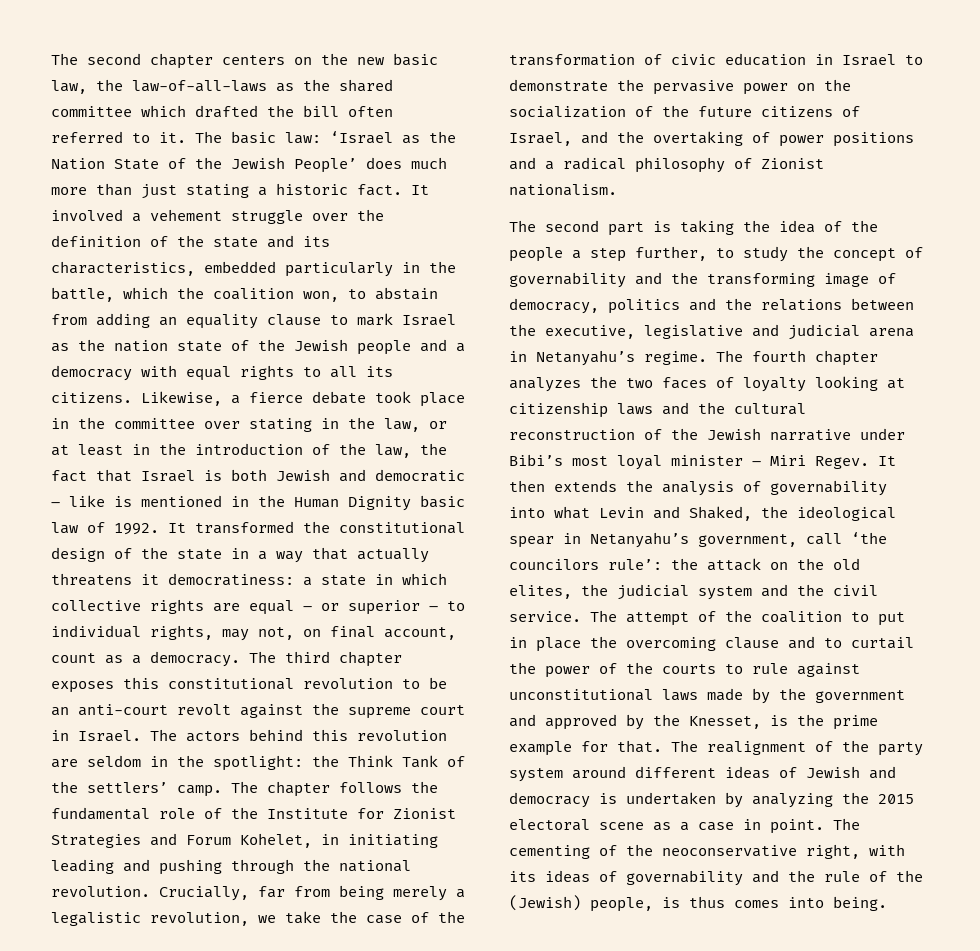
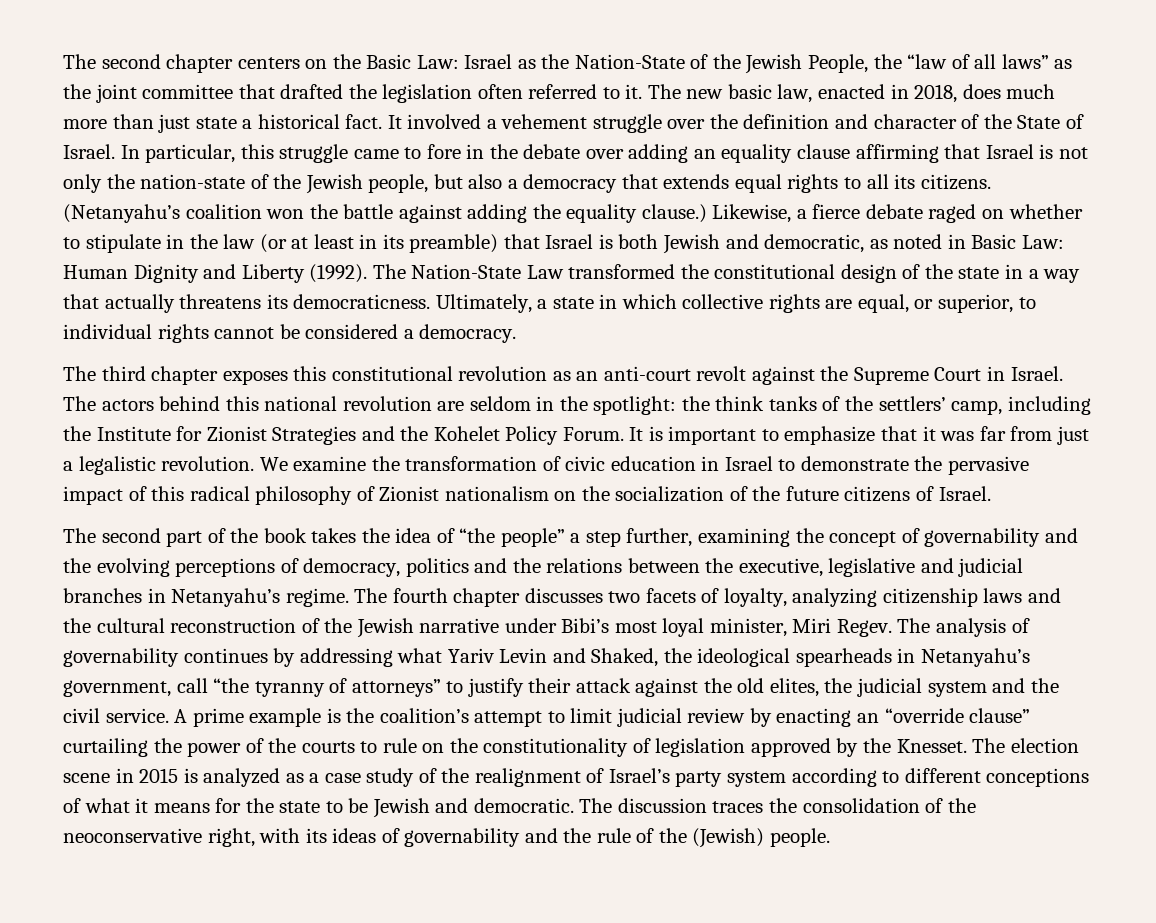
- The second chapter centers on the new basic law, the law-of-all-laws as the shared committee which drafted the bill often referred to it.
+ The second chapter centers on the Basic Law: Israel as the Nation-State of the Jewish People, the “law of all laws” as the joint committee that drafted the legislation often referred to it.
- The basic law: ‘Israel as the Nation State of the Jewish People’ does much more than just stating a historic fact.
+ The new basic law, enacted in 2018, does much more than just state a historical fact.
- It involved a vehement struggle over the definition of the state and its characteristics, embedded particularly in the battle, which the coalition won, to abstain from adding an equality clause to mark Israel as the nation state of the Jewish people and a democracy with equal rights to all its citizens.
+ It involved a vehement struggle over the definition and character of the State of Israel. In particular, this struggle came to fore in the debate over adding an equality clause affirming that Israel is not only the nation-state of the Jewish people, but also a democracy that extends equal rights to all its citizens.
- Likewise, a fierce debate took place in the committee over stating in the law, or at least in the introduction of the law, the fact that Israel is both Jewish and democratic – like is mentioned in the Human Dignity basic law of 1992. It transformed the constitutional design of the state in a way that actually threatens it democratiness: a state in which collective rights are equal – or superior – to individual rights, may not, on final account, count as a democracy. The third chapter exposes this constitutional revolution to be an anti-court revolt against the supreme court in Israel.
+ (Netanyahu’s coalition won the battle against adding the equality clause.) Likewise, a fierce debate raged on whether to stipulate in the law (or at least in its preamble) that Israel is both Jewish and democratic, as noted in Basic Law: Human Dignity and Liberty (1992). The Nation-State Law transformed the constitutional design of the state in a way that actually threatens its democraticness. Ultimately, a state in which collective rights are equal, or superior, to individual rights cannot be considered a democracy.
+ The third chapter exposes this constitutional revolution as an anti-court revolt against the Supreme Court in Israel.
- The actors behind this revolution are seldom in the spotlight: the Think Tank of the settlers’ camp. The chapter follows the fundamental role of the Institute for Zionist Strategies and Forum Kohelet, in initiating leading and pushing through the national revolution. Crucially, far from being merely a legalistic revolution, we take the case of the transformation of civic education in Israel to demonstrate the pervasive power on the socialization of the future citizens of Israel, and the overtaking of power positions and a radical philosophy of Zionist nationalism.
+ The actors behind this national revolution are seldom in the spotlight: the think tanks of the settlers’ camp, including the Institute for Zionist Strategies and the Kohelet Policy Forum. It is important to emphasize that it was far from just a legalistic revolution. We examine the transformation of civic education in Israel to demonstrate the pervasive impact of this radical philosophy of Zionist nationalism on the socialization of the future citizens of Israel.
- The second part is taking the idea of the people a step further, to study the concept of governability and the transforming image of democracy, politics and the relations between the executive, legislative and judicial arena in Netanyahu’s regime.
+ The second part of the book takes the idea of “the people” a step further, examining the concept of governability and the evolving perceptions of democracy, politics and the relations between the executive, legislative and judicial branches in Netanyahu’s regime.
- The fourth chapter analyzes the two faces of loyalty looking at citizenship laws and the cultural reconstruction of the Jewish narrative under Bibi’s most loyal minister – Miri Regev. It then extends the analysis of governability into what Levin and Shaked, the ideological spear in Netanyahu’s government, call ‘the councilors rule’: the attack on the old elites, the judicial system and the civil service.
+ The fourth chapter discusses two facets of loyalty, analyzing citizenship laws and the cultural reconstruction of the Jewish narrative under Bibi’s most loyal minister, Miri Regev. The analysis of governability continues by addressing what Yariv Levin and Shaked, the ideological spearheads in Netanyahu’s government, call “the tyranny of attorneys” to justify their attack against the old elites, the judicial system and the civil service.
- The attempt of the coalition to put in place the overcoming clause and to curtail the power of the courts to rule against unconstitutional laws made by the government and approved by the Knesset, is the prime example for that. The realignment of the party system around different ideas of Jewish and democracy is undertaken by analyzing the 2015 electoral scene as a case in point. The cementing of the neoconservative right, with its ideas of governability and the rule of the (Jewish) people, is thus comes into being.
+ A prime example is the coalition’s attempt to limit judicial review by enacting an “override clause” curtailing the power of the courts to rule on the constitutionality of legislation approved by the Knesset. The election scene in 2015 is analyzed as a case study of the realignment of Israel’s party system according to different conceptions of what it means for the state to be Jewish and democratic. The discussion traces the consolidation of the neoconservative right, with its ideas of governability and the rule of the (Jewish) people.

